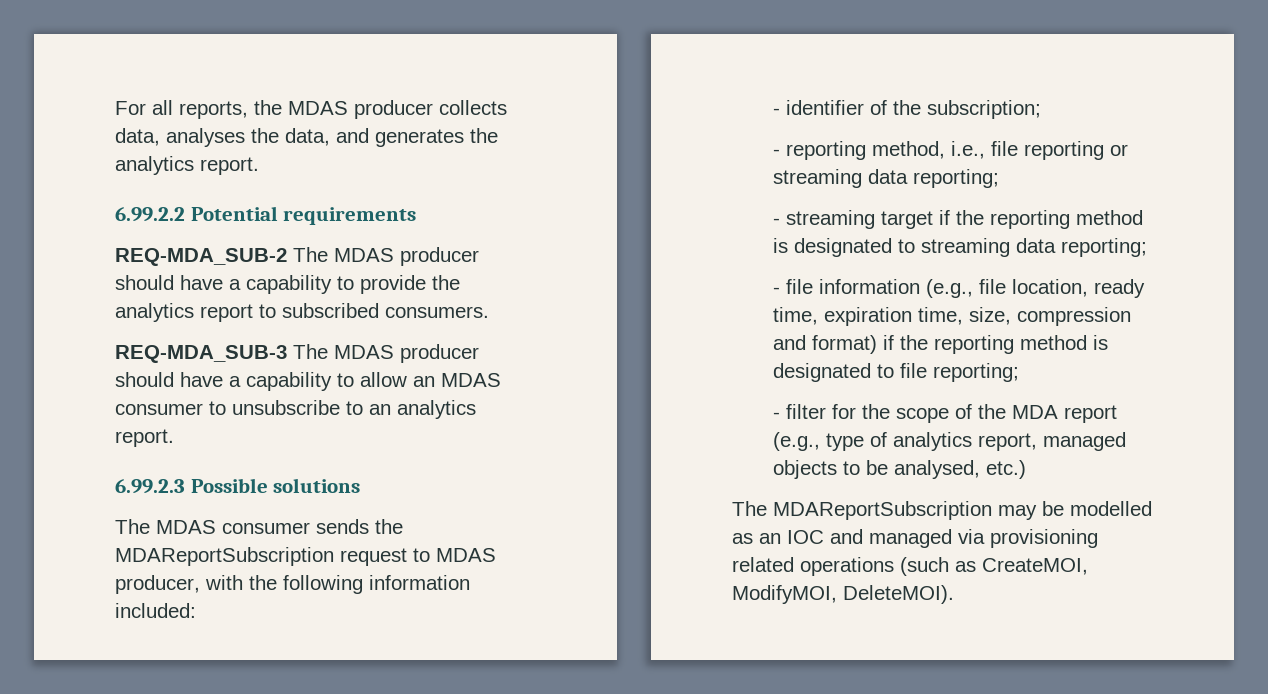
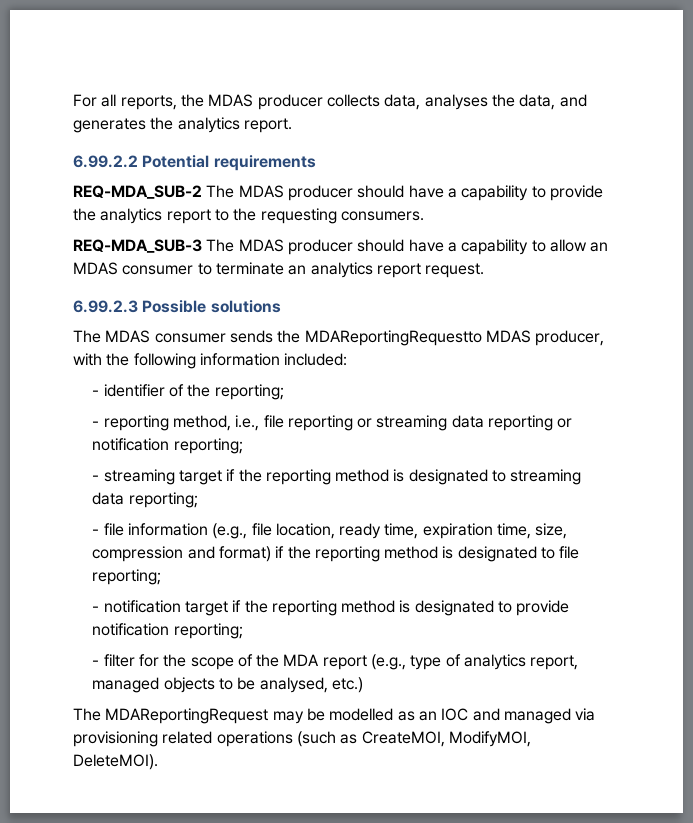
- REQ-MDA_SUB-2 The MDAS producer should have a capability to provide the analytics report to subscribed consumers.
+ REQ-MDA_SUB-2 The MDAS producer should have a capability to provide the analytics report to the requesting consumers.
- REQ-MDA_SUB-3 The MDAS producer should have a capability to allow an MDAS consumer to unsubscribe to an analytics report.
+ REQ-MDA_SUB-3 The MDAS producer should have a capability to allow an MDAS consumer to terminate an analytics report request.
- The MDAS consumer sends the MDAReportSubscription request to MDAS producer, with the following information included:
+ The MDAS consumer sends the MDAReportingRequestto MDAS producer, with the following information included:
- - identifier of the subscription;
+ - identifier of the reporting;
- - reporting method, i.e., file reporting or streaming data reporting;
+ - reporting method, i.e., file reporting or streaming data reporting or notification reporting;
+ - notification target if the reporting method is designated to provide notification reporting;
- The MDAReportSubscription may be modelled as an IOC and managed via provisioning related operations (such as CreateMOI, ModifyMOI, DeleteMOI).
+ The MDAReportingRequest may be modelled as an IOC and managed via provisioning related operations (such as CreateMOI, ModifyMOI, DeleteMOI).

